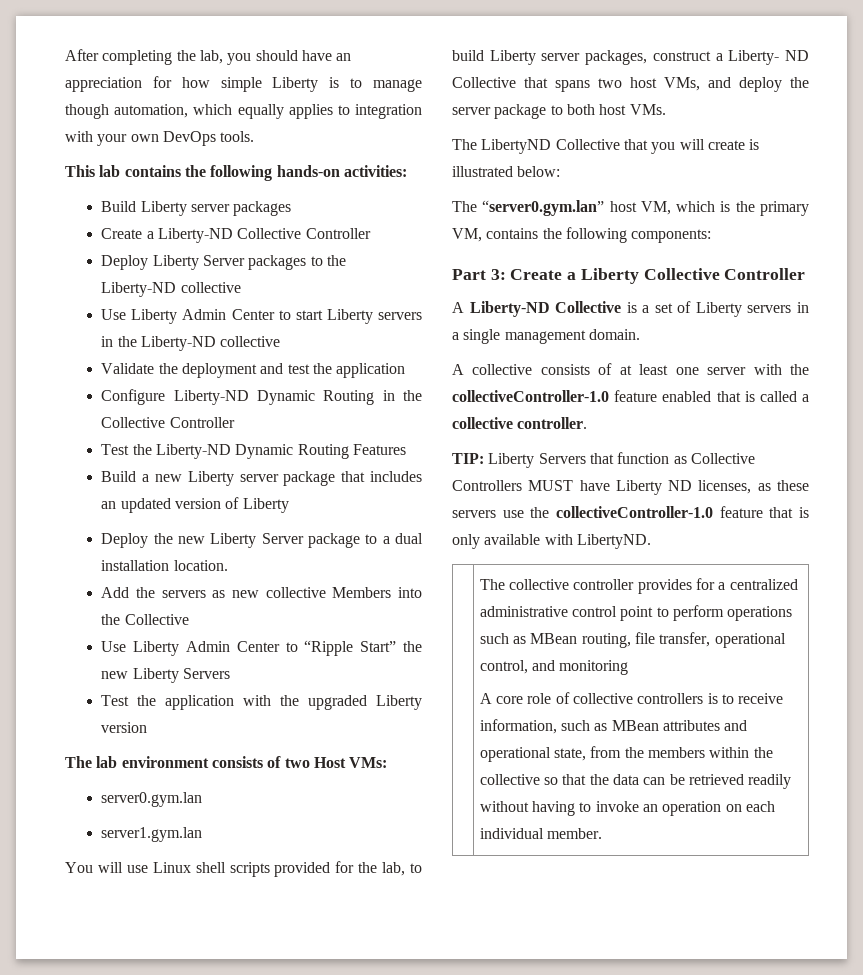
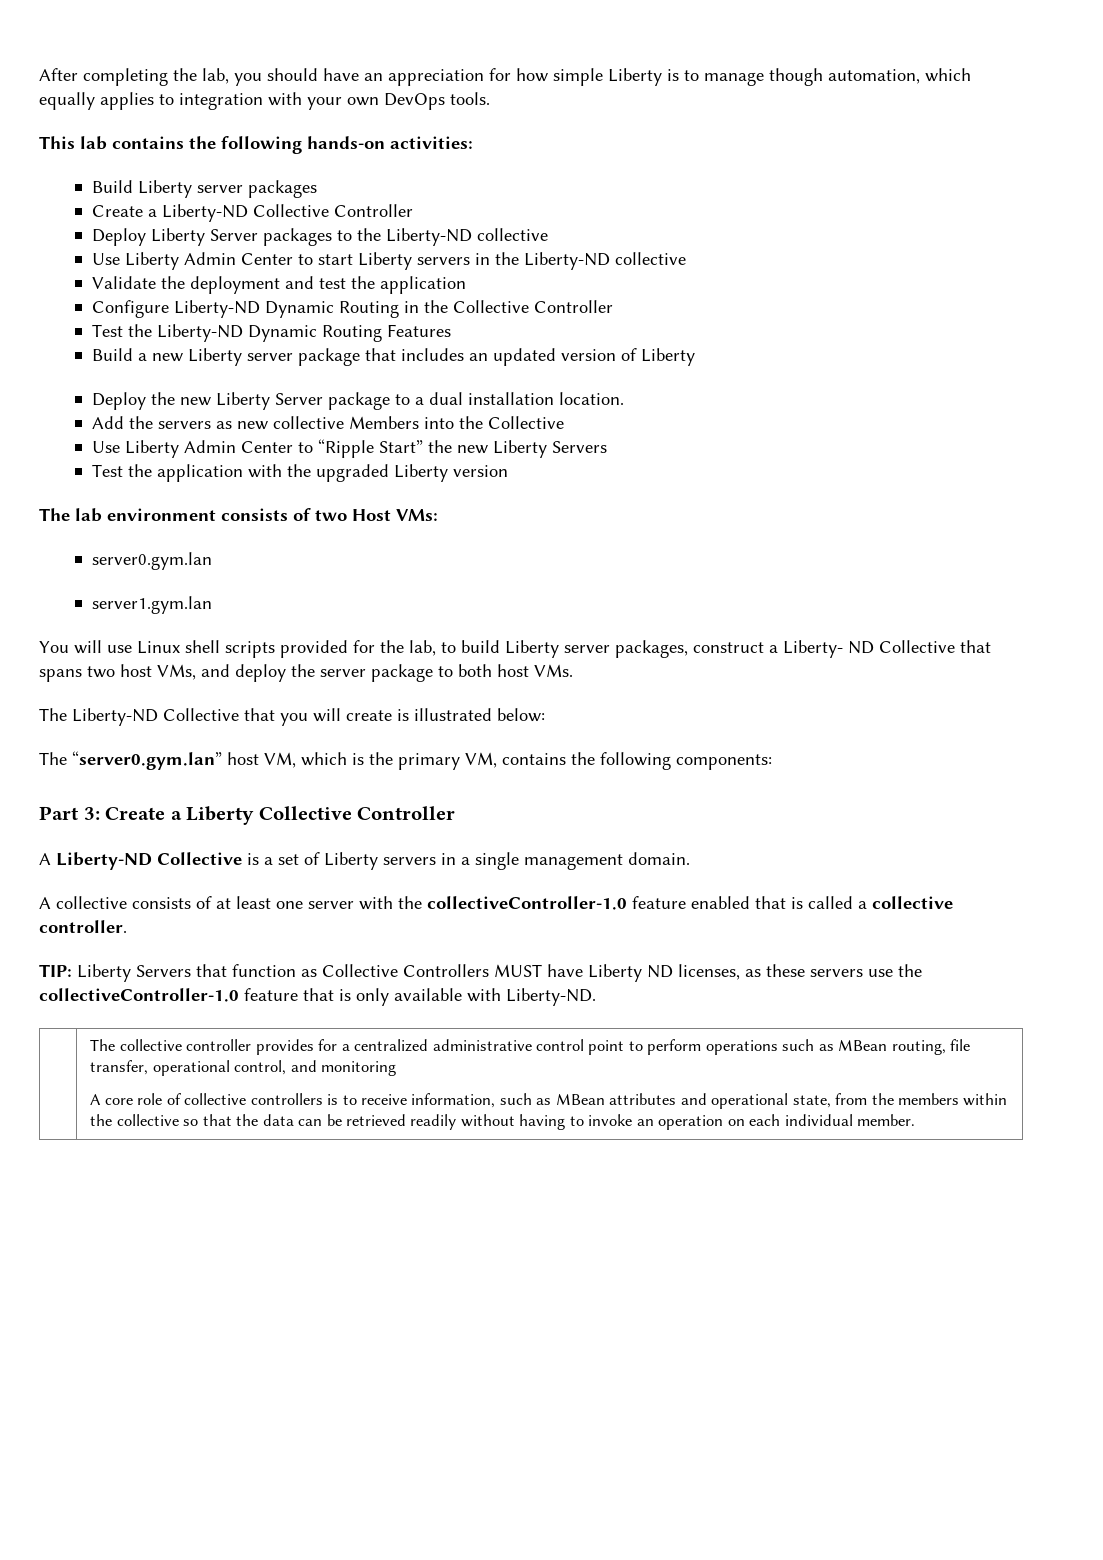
- The LibertyND Collective that you will create is illustrated below:
+ The Liberty-ND Collective that you will create is illustrated below:
- TIP: Liberty Servers that function as Collective Controllers MUST have Liberty ND licenses, as these servers use the collectiveController-1.0 feature that is only available with LibertyND.
+ TIP: Liberty Servers that function as Collective Controllers MUST have Liberty ND licenses, as these servers use the collectiveController-1.0 feature that is only available with Liberty-ND.

